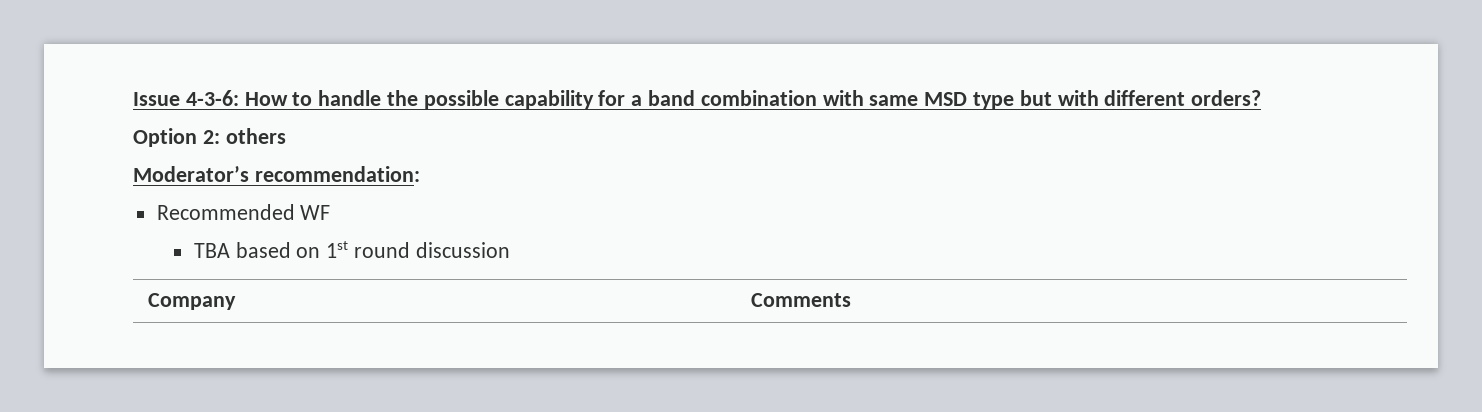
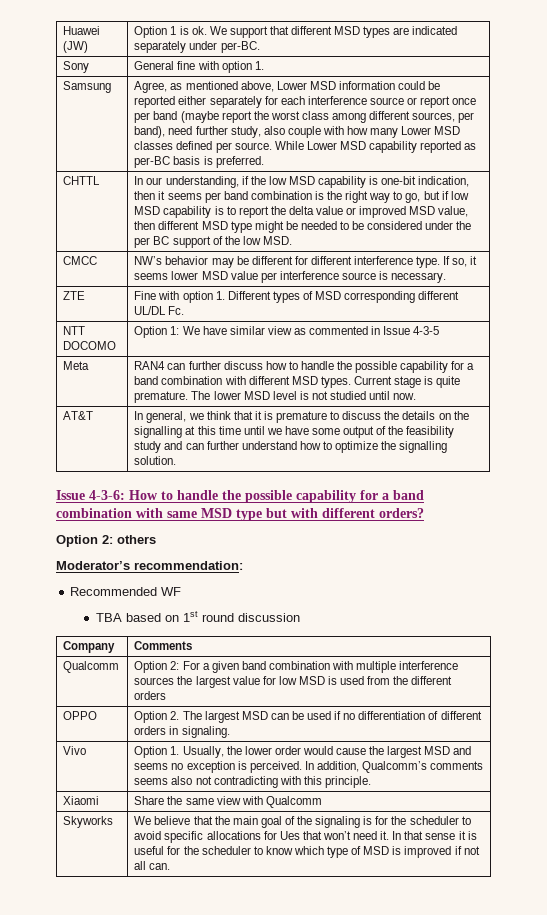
+ Huawei (JW) | Option 1 is ok. We support that different MSD types are indicated separately under per-BC.
+ Sony | General fine with option 1.
+ Samsung | Agree, as mentioned above, Lower MSD information could be reported either separately for each interference source or report once per band (maybe report the worst class among different sources, per band), need further study, also couple with how many Lower MSD classes defined per source. While Lower MSD capability reported as per-BC basis is preferred.
+ CHTTL | In our understanding, if the low MSD capability is one-bit indication, then it seems per band combination is the right way to go, but if low MSD capability is to report the delta value or improved MSD value, then different MSD type might be needed to be considered under the per BC support of the low MSD.
+ CMCC | NW’s behavior may be different for different interference type. If so, it seems lower MSD value per interference source is necessary.
+ ZTE | Fine with option 1. Different types of MSD corresponding different UL/DL Fc.
+ NTT DOCOMO | Option 1: We have similar view as commented in Issue 4-3-5
+ Meta | RAN4 can further discuss how to handle the possible capability for a band combination with different MSD types. Current stage is quite premature. The lower MSD level is not studied until now.
+ AT&T | In general, we think that it is premature to discuss the details on the signalling at this time until we have some output of the feasibility study and can further understand how to optimize the signalling solution.
+ Qualcomm | Option 2: For a given band combination with multiple interference sources the largest value for low MSD is used from the different orders
+ OPPO | Option 2. The largest MSD can be used if no differentiation of different orders in signaling.
+ Vivo | Option 1. Usually, the lower order would cause the largest MSD and seems no exception is perceived. In addition, Qualcomm’s comments seems also not contradicting with this principle.
+ Xiaomi | Share the same view with Qualcomm
+ Skyworks | We believe that the main goal of the signaling is for the scheduler to avoid specific allocations for Ues that won’t need it. In that sense it is useful for the scheduler to know which type of MSD is improved if not all can.

